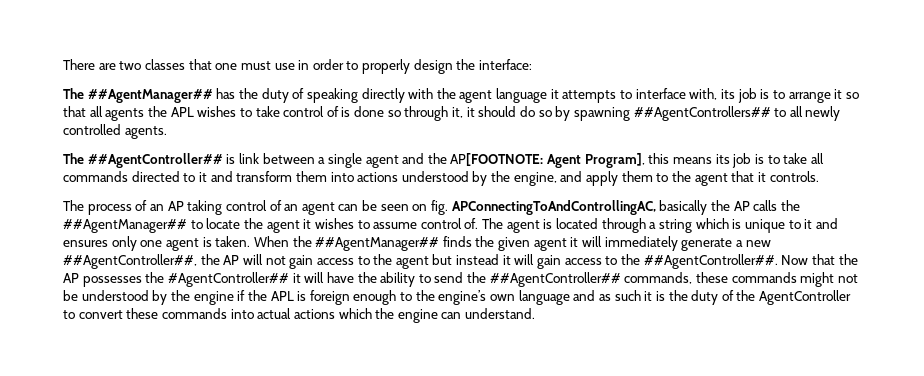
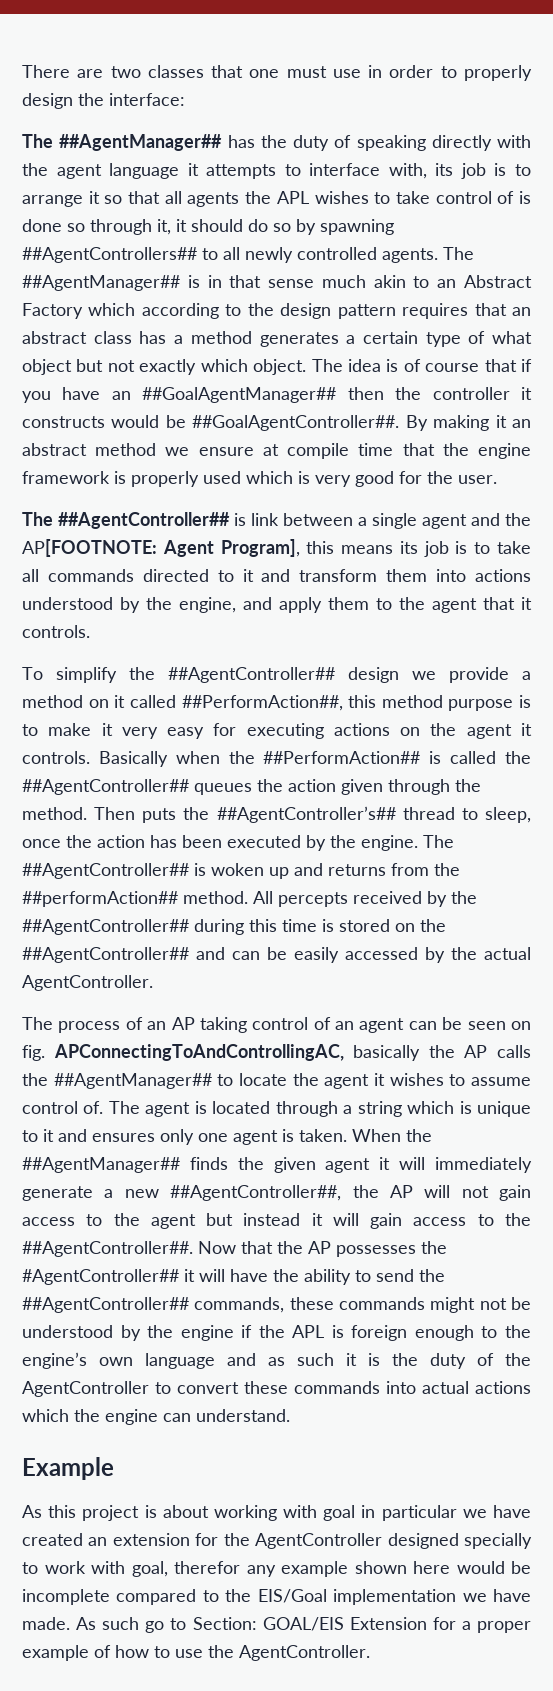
+ The ##AgentManager## is in that sense much akin to an Abstract Factory which according to the design pattern requires that an abstract class has a method generates a certain type of what object but not exactly which object. The idea is of course that if you have an ##GoalAgentManager## then the controller it constructs would be ##GoalAgentController##. By making it an abstract method we ensure at compile time that the engine framework is properly used which is very good for the user.
+ To simplify the ##AgentController## design we provide a method on it called ##PerformAction##, this method purpose is to make it very easy for executing actions on the agent it controls. Basically when the ##PerformAction## is called the ##AgentController## queues the action given through the method. Then puts the ##AgentController’s## thread to sleep, once the action has been executed by the engine. The ##AgentController## is woken up and returns from the ##performAction## method. All percepts received by the ##AgentController## during this time is stored on the ##AgentController## and can be easily accessed by the actual AgentController.
+ Example
+ As this project is about working with goal in particular we have created an extension for the AgentController designed specially to work with goal, therefor any example shown here would be incomplete compared to the EIS/Goal implementation we have made. As such go to Section: GOAL/EIS Extension for a proper example of how to use the AgentController.

